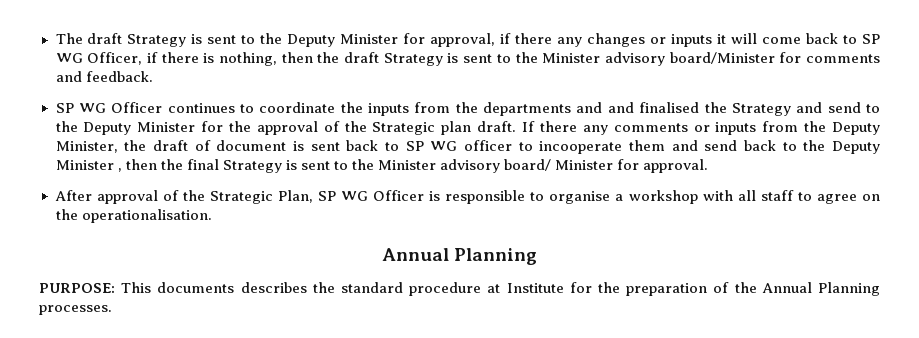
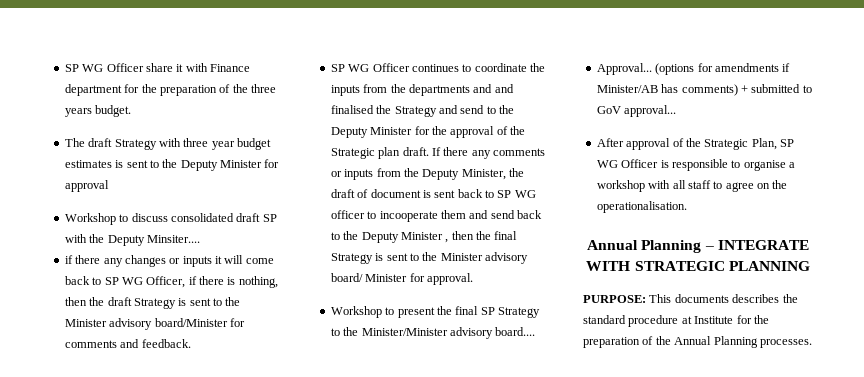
- The draft Strategy is sent to the Deputy Minister for approval, if there any changes or inputs it will come back to SP WG Officer, if there is nothing, then the draft Strategy is sent to the Minister advisory board/Minister for comments and feedback.
+ SP WG Officer share it with Finance department for the preparation of the three years budget.
+ The draft Strategy with three year budget estimates is sent to the Deputy Minister for approval
+ Workshop to discuss consolidated draft SP with the Deputy Minsiter....
+ if there any changes or inputs it will come back to SP WG Officer, if there is nothing, then the draft Strategy is sent to the Minister advisory board/Minister for comments and feedback.
+ Workshop to present the final SP Strategy to the Minister/Minister advisory board....
+ Approval... (options for amendments if Minister/AB has comments) + submitted to GoV approval...
  After approval of the Strategic Plan, SP WG Officer is responsible to organise a workshop with all staff to agree on the operationalisation.
- Annual Planning
+ Annual Planning – INTEGRATE WITH STRATEGIC PLANNING

